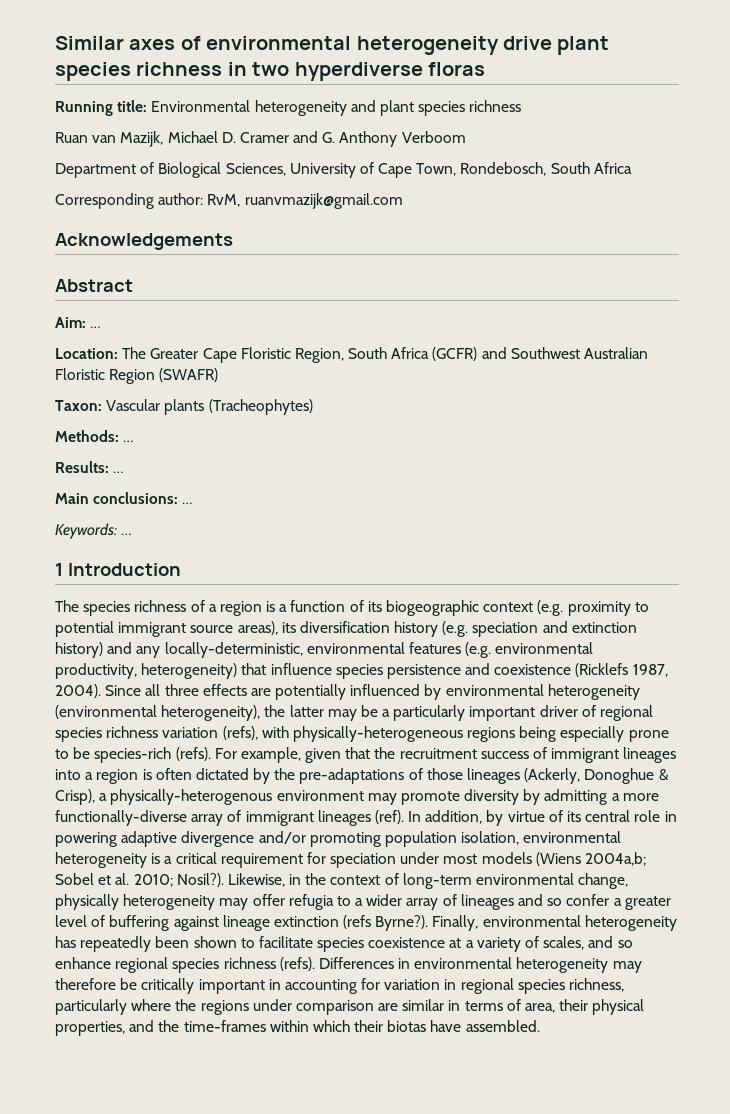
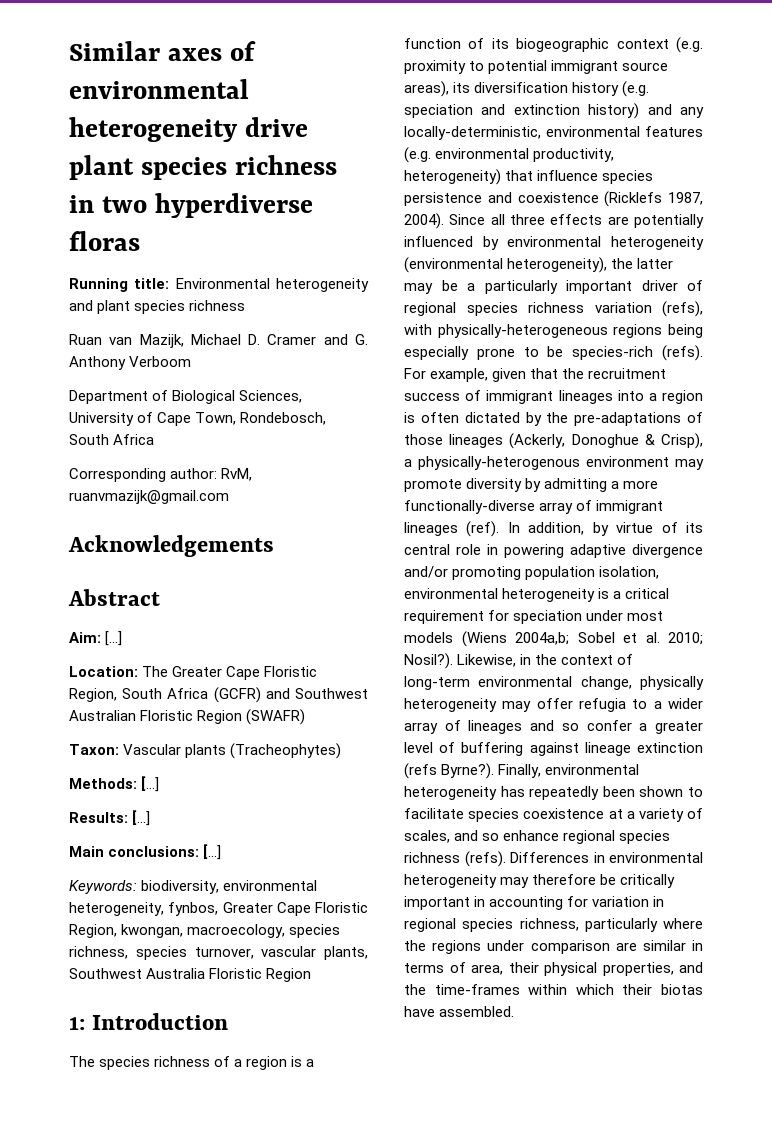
- Aim: …
+ Aim: […]
- Methods: …
+ Methods: […]
- Results: …
+ Results: […]
- Main conclusions: …
+ Main conclusions: […]
- Keywords: …
- 1 Introduction
+ Keywords: biodiversity, environmental heterogeneity, fynbos, Greater Cape Floristic Region, kwongan, macroecology, species richness, species turnover, vascular plants, Southwest Australia Floristic Region
+ 1: Introduction

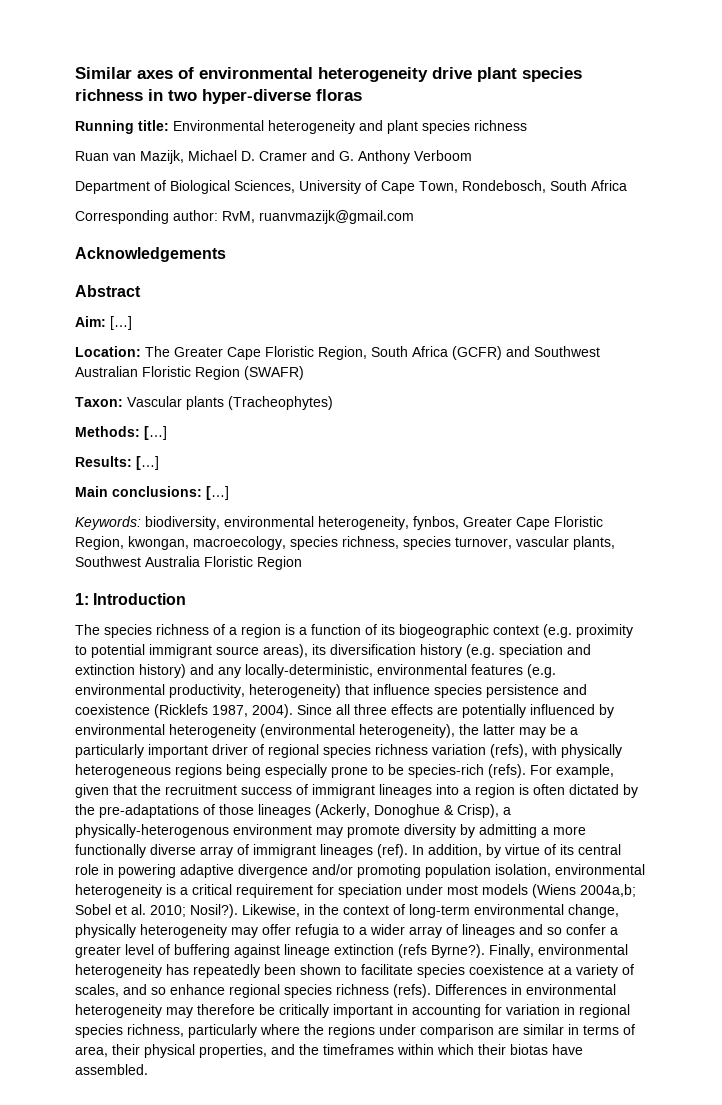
- Similar axes of environmental heterogeneity drive plant species richness in two hyperdiverse floras
+ Similar axes of environmental heterogeneity drive plant species richness in two hyper-diverse floras
- Since all three effects are potentially influenced by environmental heterogeneity (environmental heterogeneity), the latter may be a particularly important driver of regional species richness variation (refs), with physically-heterogeneous regions being especially prone to be species-rich (refs).
+ Since all three effects are potentially influenced by environmental heterogeneity (environmental heterogeneity), the latter may be a particularly important driver of regional species richness variation (refs), with physically heterogeneous regions being especially prone to be species-rich (refs).
- For example, given that the recruitment success of immigrant lineages into a region is often dictated by the pre-adaptations of those lineages (Ackerly, Donoghue & Crisp), a physically-heterogenous environment may promote diversity by admitting a more functionally-diverse array of immigrant lineages (ref).
+ For example, given that the recruitment success of immigrant lineages into a region is often dictated by the pre-adaptations of those lineages (Ackerly, Donoghue & Crisp), a physically-heterogenous environment may promote diversity by admitting a more functionally diverse array of immigrant lineages (ref).
- Differences in environmental heterogeneity may therefore be critically important in accounting for variation in regional species richness, particularly where the regions under comparison are similar in terms of area, their physical properties, and the time-frames within which their biotas have assembled.
+ Differences in environmental heterogeneity may therefore be critically important in accounting for variation in regional species richness, particularly where the regions under comparison are similar in terms of area, their physical properties, and the timeframes within which their biotas have assembled.

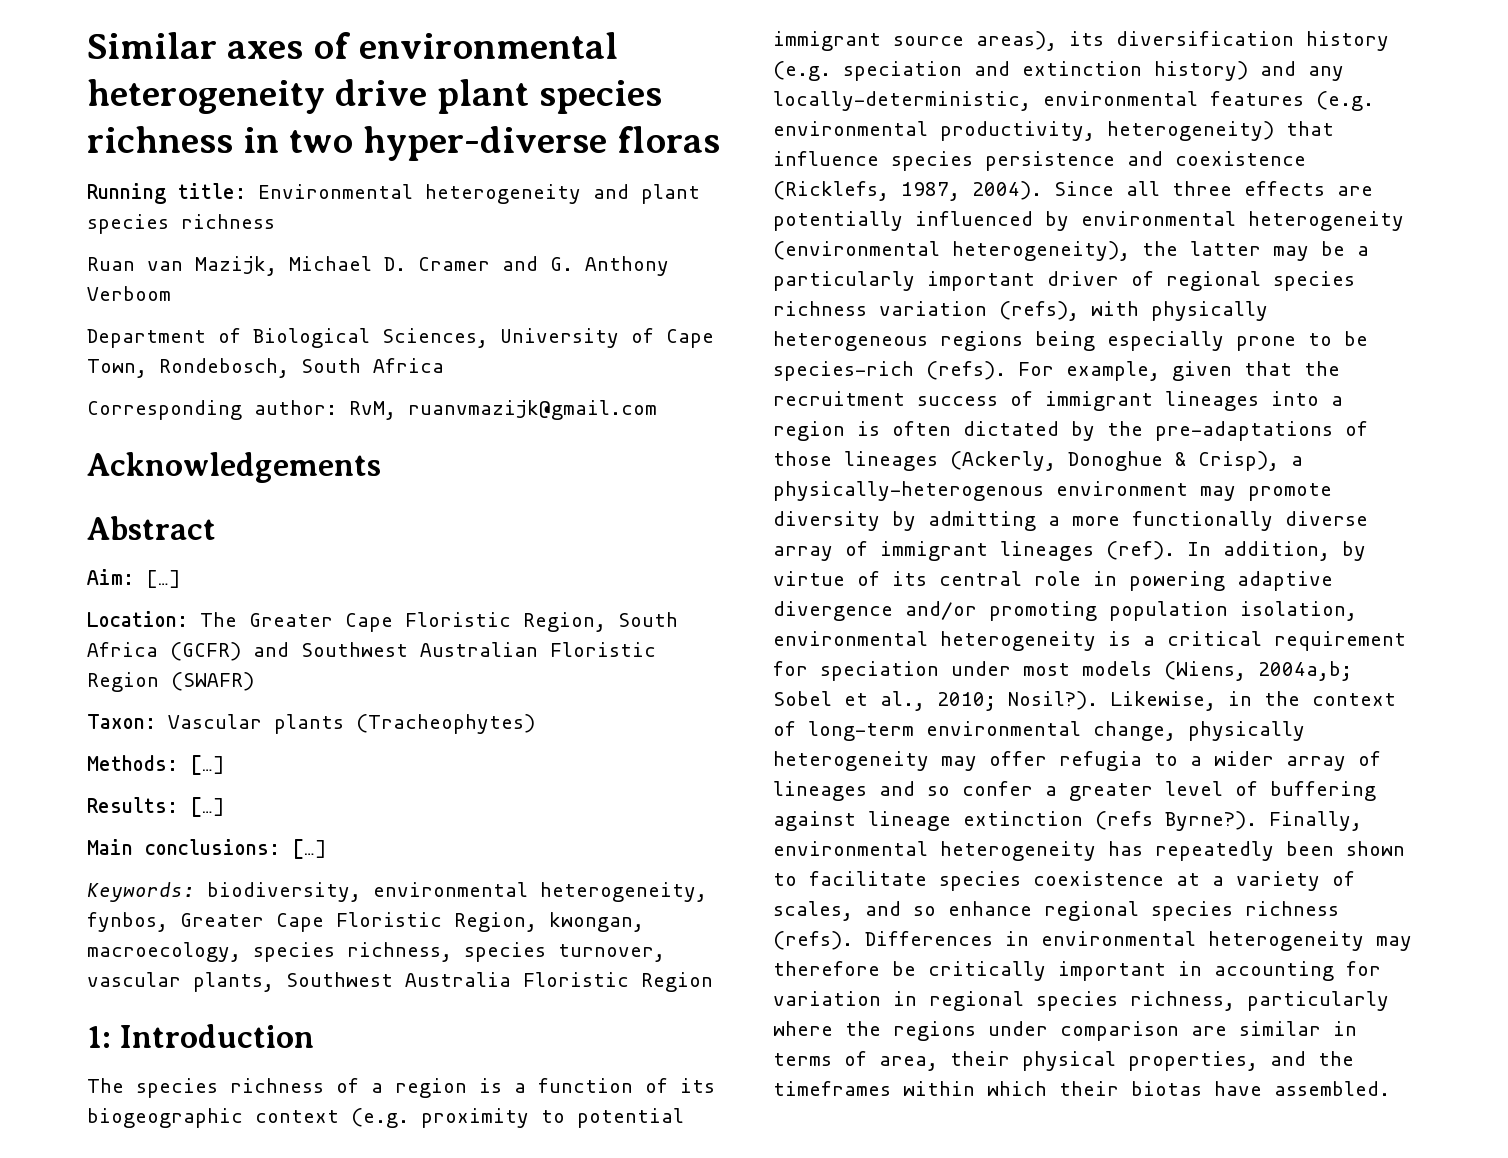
- The species richness of a region is a function of its biogeographic context (e.g. proximity to potential immigrant source areas), its diversification history (e.g. speciation and extinction history) and any locally-deterministic, environmental features (e.g. environmental productivity, heterogeneity) that influence species persistence and coexistence (Ricklefs 1987, 2004).
+ The species richness of a region is a function of its biogeographic context (e.g. proximity to potential immigrant source areas), its diversification history (e.g. speciation and extinction history) and any locally-deterministic, environmental features (e.g. environmental productivity, heterogeneity) that influence species persistence and coexistence (Ricklefs, 1987, 2004).
- In addition, by virtue of its central role in powering adaptive divergence and/or promoting population isolation, environmental heterogeneity is a critical requirement for speciation under most models (Wiens 2004a,b; Sobel et al. 2010; Nosil?).
+ In addition, by virtue of its central role in powering adaptive divergence and/or promoting population isolation, environmental heterogeneity is a critical requirement for speciation under most models (Wiens, 2004a,b; Sobel et al., 2010; Nosil?).

